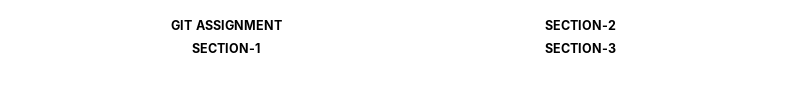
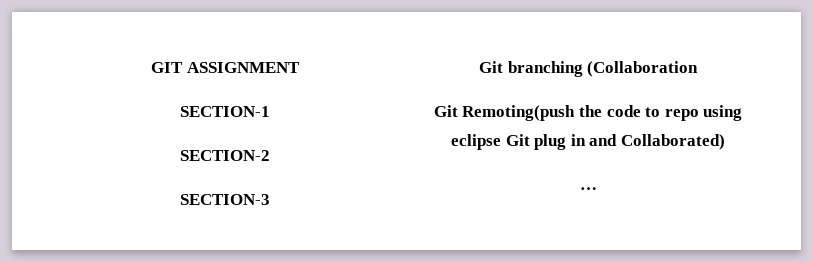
+ Git branching (Collaboration
+ Git Remoting(push the code to repo using eclipse Git plug in and Collaborated)
+ …

